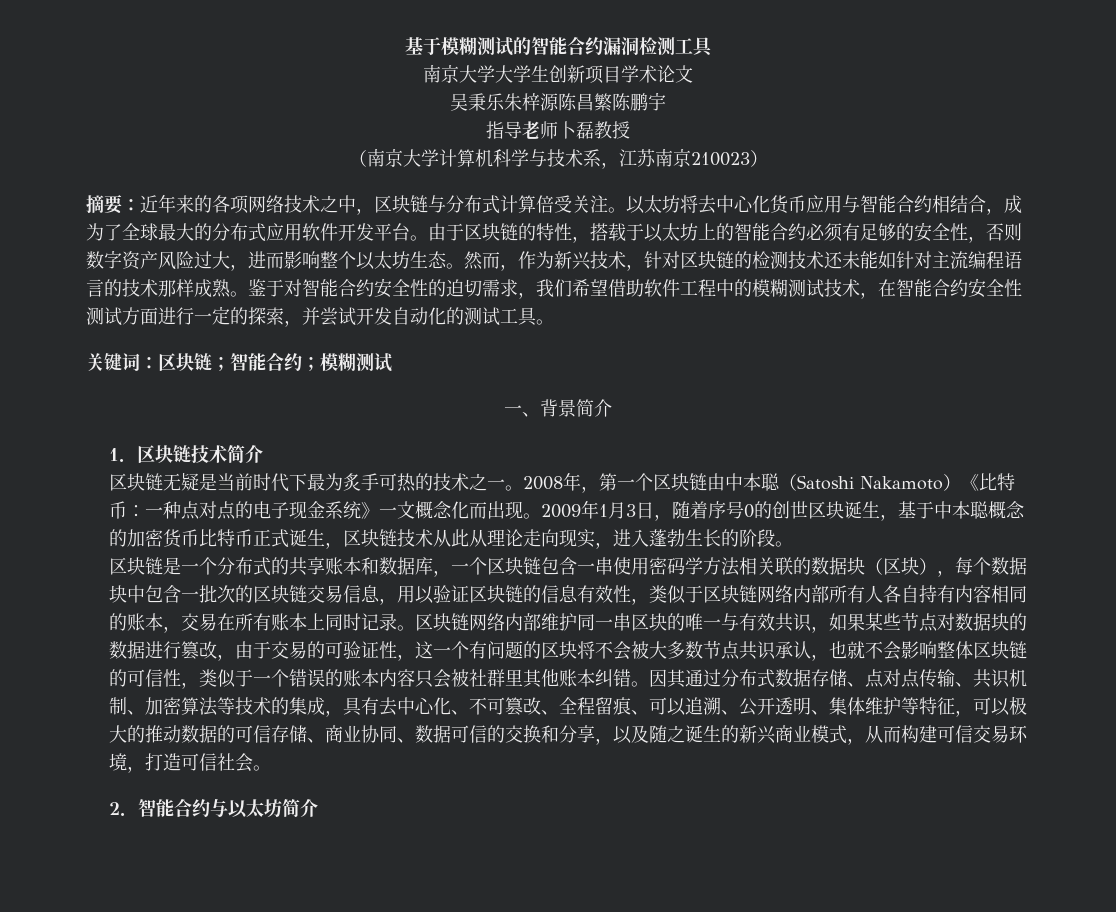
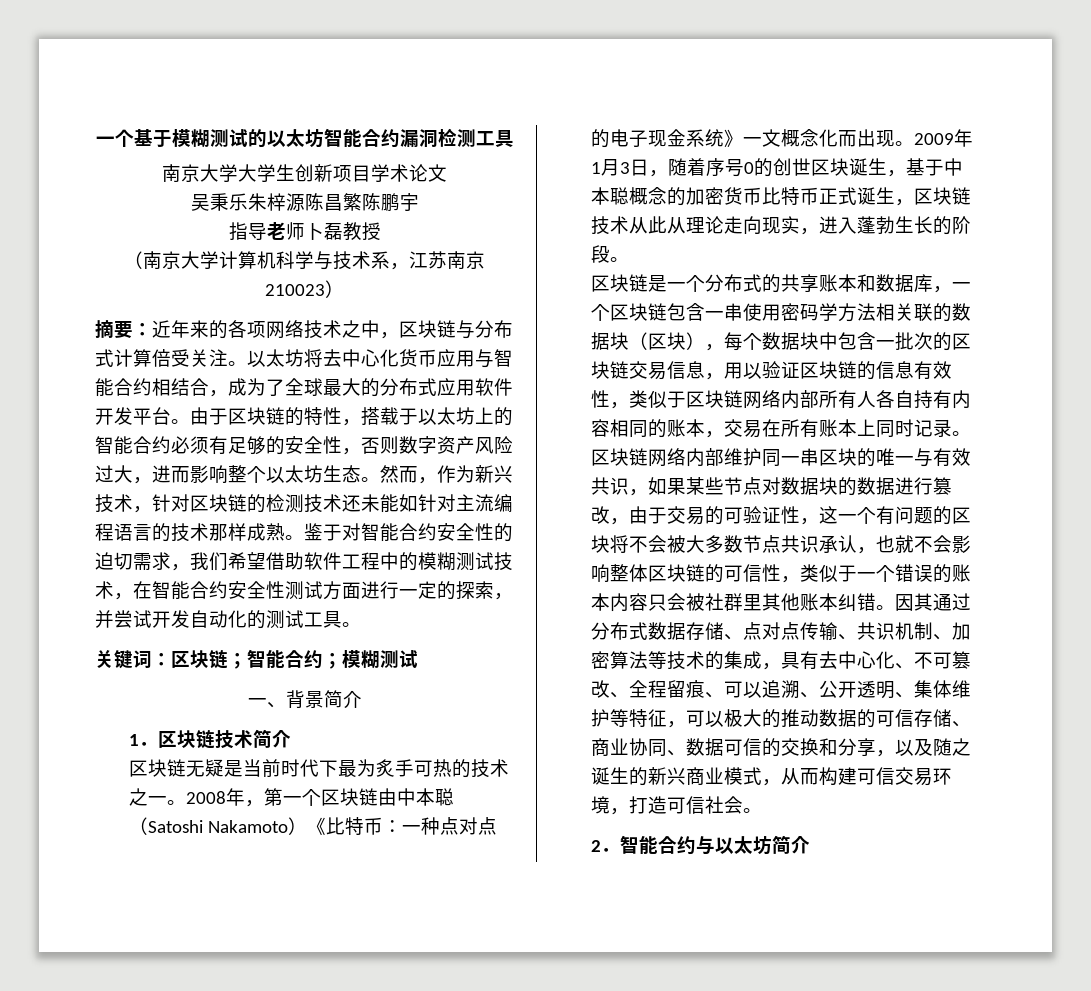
- 基于模糊测试的智能合约漏洞检测工具
+ 一个基于模糊测试的以太坊智能合约漏洞检测工具

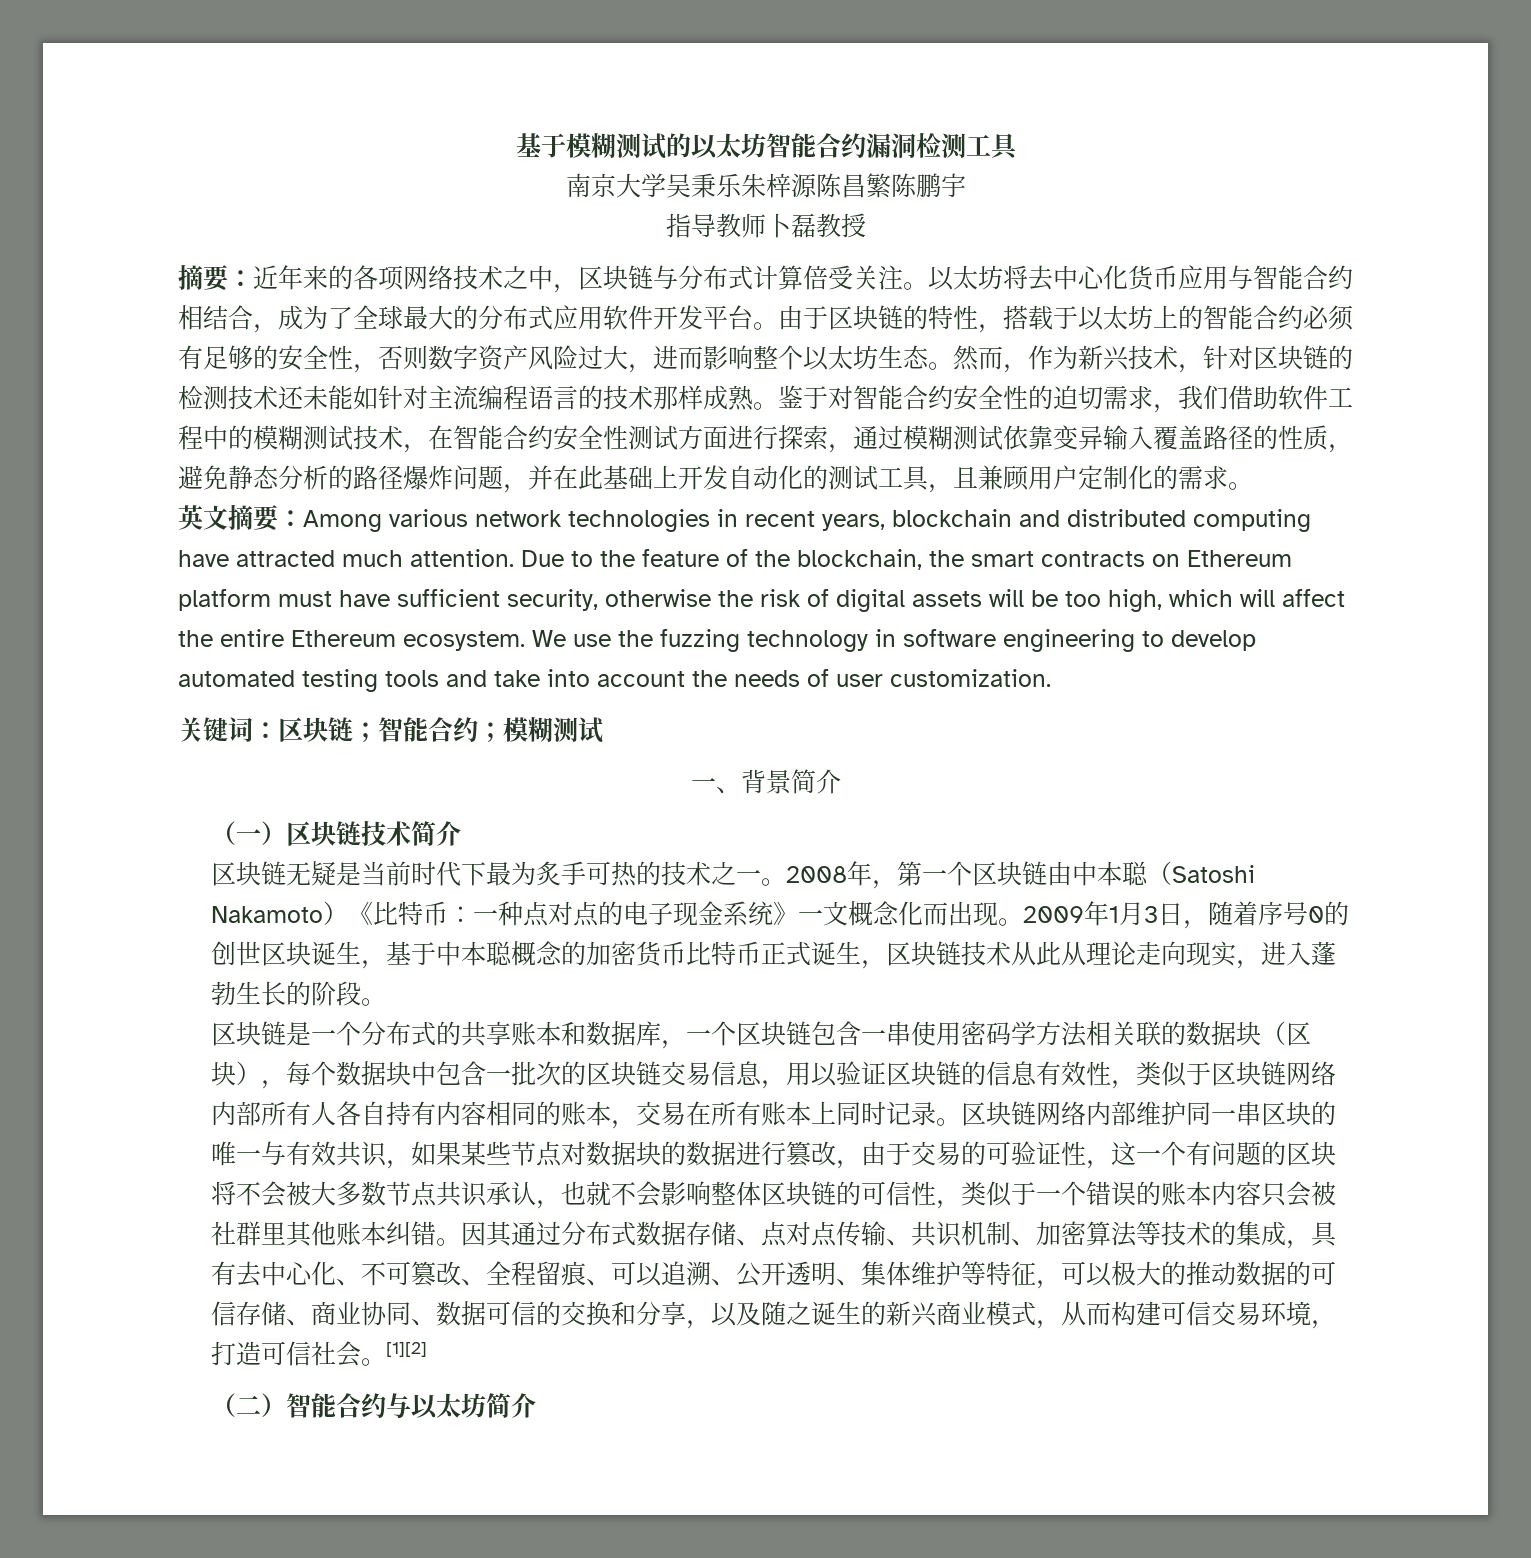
- 一个基于模糊测试的以太坊智能合约漏洞检测工具
+ 基于模糊测试的以太坊智能合约漏洞检测工具
- 南京大学大学生创新项目学术论文
- 吴秉乐朱梓源陈昌繁陈鹏宇
+ 南京大学吴秉乐朱梓源陈昌繁陈鹏宇
- 指导老师卜磊教授
+ 指导教师卜磊教授
- （南京大学计算机科学与技术系，江苏南京210023）
- 鉴于对智能合约安全性的迫切需求，我们希望借助软件工程中的模糊测试技术，在智能合约安全性测试方面进行一定的探索，并尝试开发自动化的测试工具。
+ 鉴于对智能合约安全性的迫切需求，我们借助软件工程中的模糊测试技术，在智能合约安全性测试方面进行探索，通过模糊测试依靠变异输入覆盖路径的性质，避免静态分析的路径爆炸问题，并在此基础上开发自动化的测试工具，且兼顾用户定制化的需求。
+ 英文摘要：Among various network technologies in recent years, blockchain and distributed computing have attracted much attention. Due to the feature of the blockchain, the smart contracts on Ethereum platform must have sufficient security, otherwise the risk of digital assets will be too high, which will affect the entire Ethereum ecosystem. We use the fuzzing technology in software engineering to develop automated testing tools and take into account the needs of user customization.
- 1．区块链技术简介
+ （一）区块链技术简介
- 因其通过分布式数据存储、点对点传输、共识机制、加密算法等技术的集成，具有去中心化、不可篡改、全程留痕、可以追溯、公开透明、集体维护等特征，可以极大的推动数据的可信存储、商业协同、数据可信的交换和分享，以及随之诞生的新兴商业模式，从而构建可信交易环境，打造可信社会。
- 2．智能合约与以太坊简介
+ 因其通过分布式数据存储、点对点传输、共识机制、加密算法等技术的集成，具有去中心化、不可篡改、全程留痕、可以追溯、公开透明、集体维护等特征，可以极大的推动数据的可信存储、商业协同、数据可信的交换和分享，以及随之诞生的新兴商业模式，从而构建可信交易环境，打造可信社会。[1][2]
+ （二）智能合约与以太坊简介

